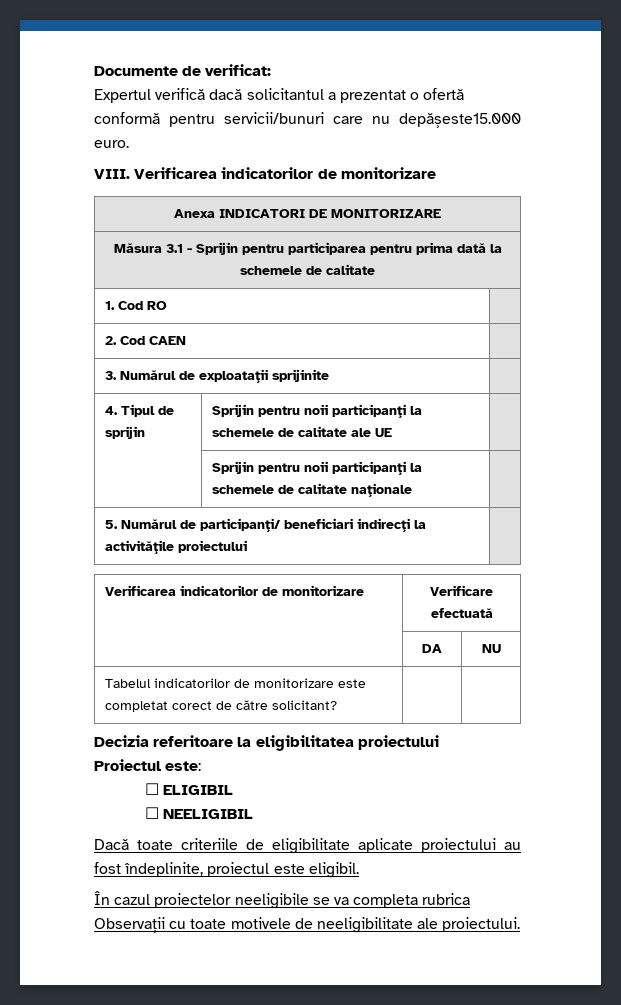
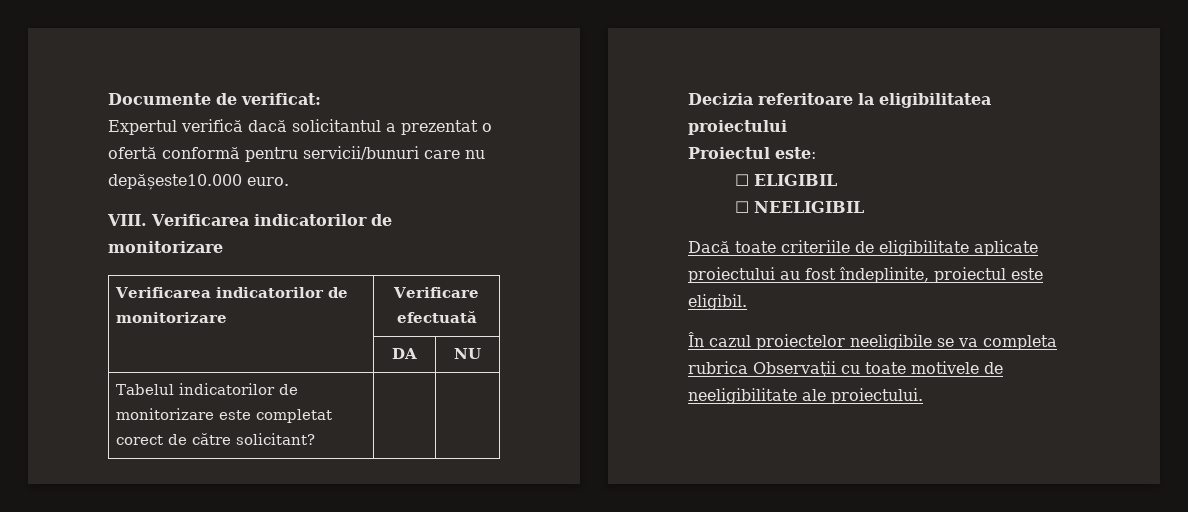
- Expertul verifică dacă solicitantul a prezentat o ofertă conformă pentru servicii/bunuri care nu depășeste15.000 euro.
+ Expertul verifică dacă solicitantul a prezentat o ofertă conformă pentru servicii/bunuri care nu depășeste10.000 euro.
- Anexa INDICATORI DE MONITORIZARE
- Măsura 3.1 - Sprijin pentru participarea pentru prima dată la schemele de calitate
- 1. Cod RO |
- 2. Cod CAEN |
- 3. Numărul de exploataţii sprijinite |
- 4. Tipul de sprijin | Sprijin pentru noii participanți la schemele de calitate ale UE |
- | Sprijin pentru noii participanți la schemele de calitate naționale |
- 5. Numărul de participanți/ beneficiari indirecți la activitățile proiectului |

